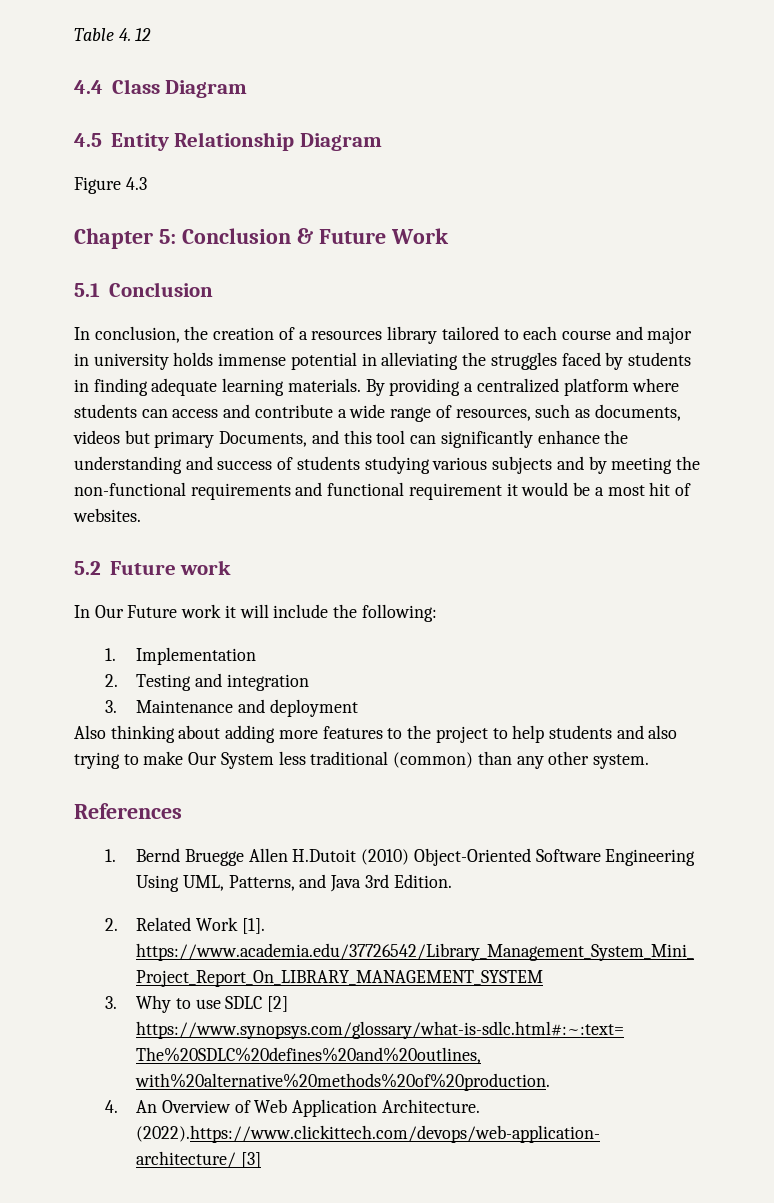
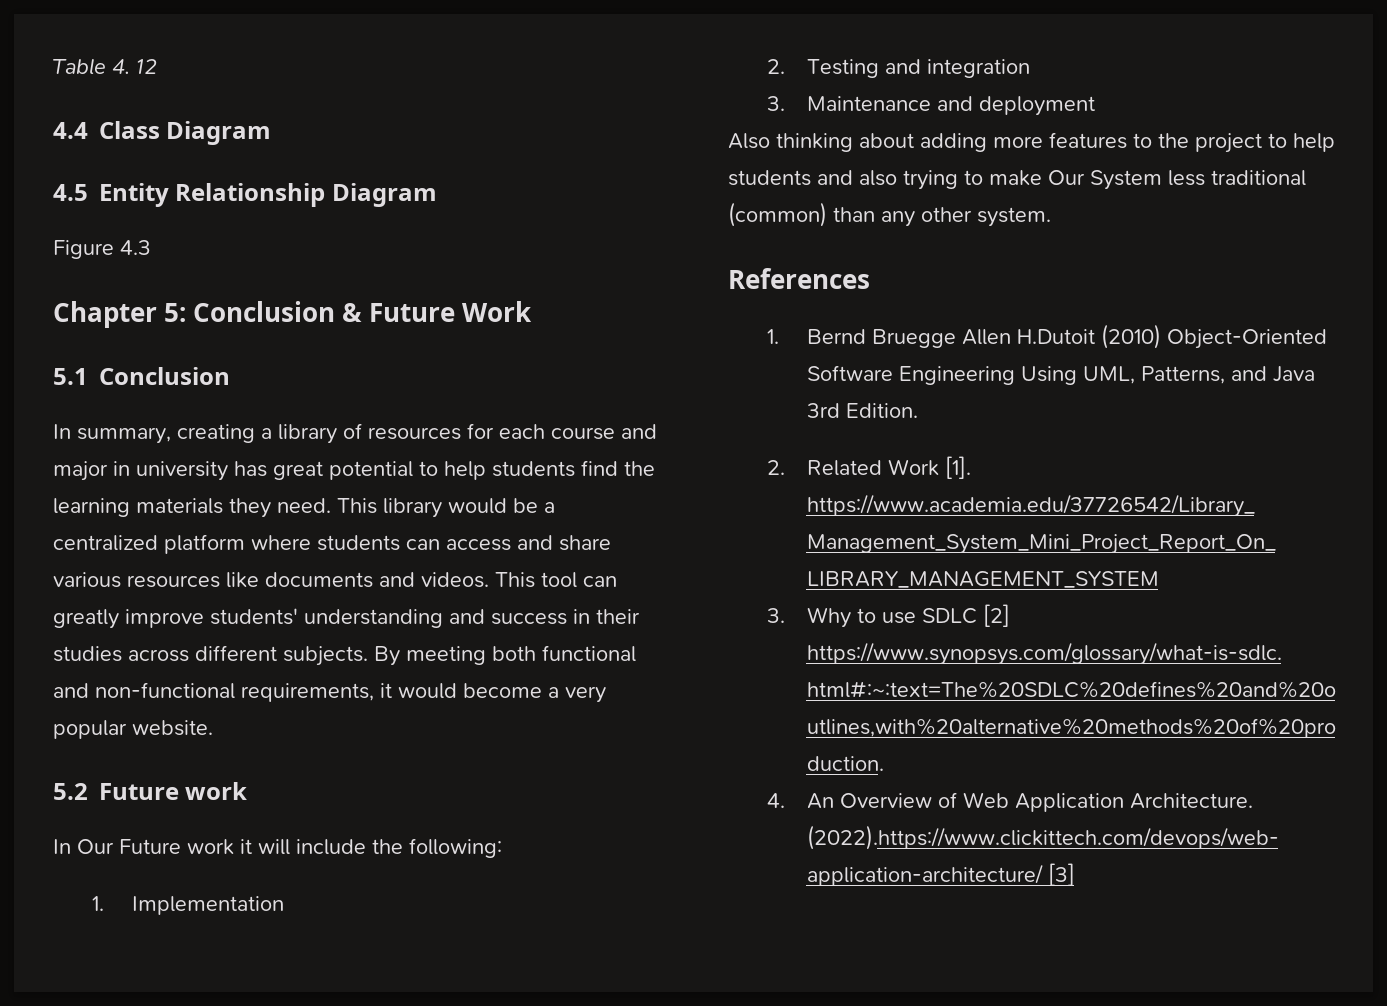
- In conclusion, the creation of a resources library tailored to each course and major in university holds immense potential in alleviating the struggles faced by students in finding adequate learning materials. By providing a centralized platform where students can access and contribute a wide range of resources, such as documents, videos but primary Documents, and this tool can significantly enhance the understanding and success of students studying various subjects and by meeting the non-functional requirements and functional requirement it would be a most hit of websites.
+ In summary, creating a library of resources for each course and major in university has great potential to help students find the learning materials they need. This library would be a centralized platform where students can access and share various resources like documents and videos. This tool can greatly improve students' understanding and success in their studies across different subjects. By meeting both functional and non-functional requirements, it would become a very popular website.

